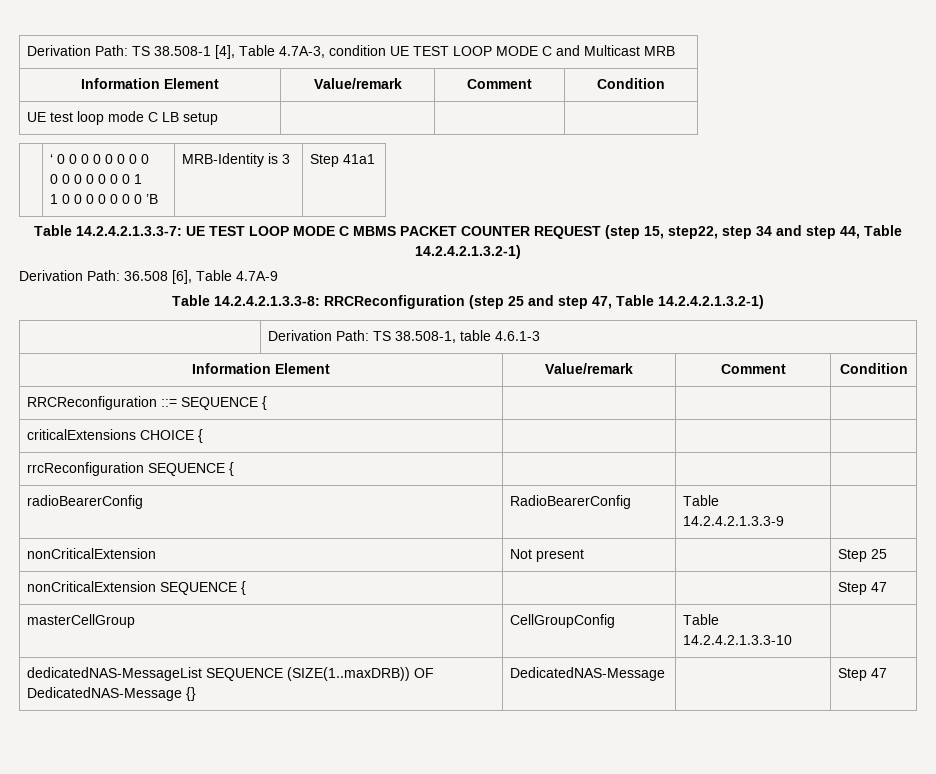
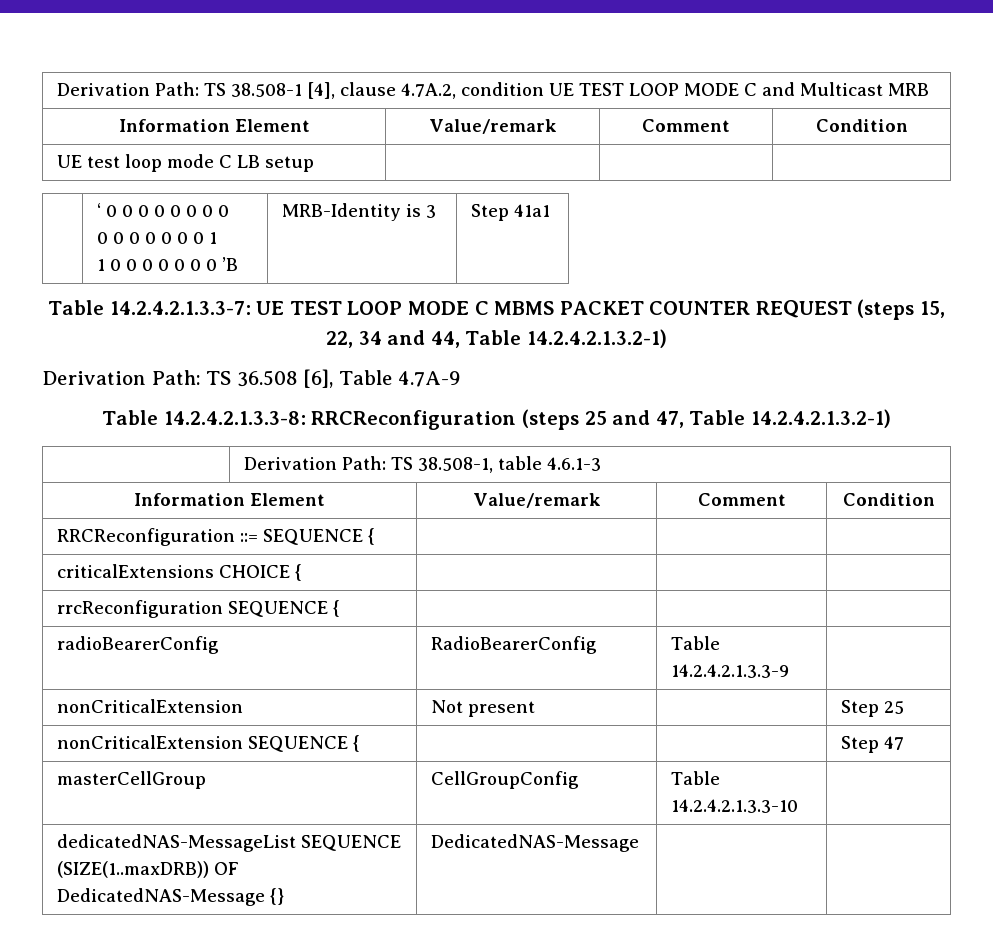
- Derivation Path: TS 38.508-1 [4], Table 4.7A-3, condition UE TEST LOOP MODE C and Multicast MRB
+ Derivation Path: TS 38.508-1 [4], clause 4.7A.2, condition UE TEST LOOP MODE C and Multicast MRB
- Table 14.2.4.2.1.3.3-7: UE TEST LOOP MODE C MBMS PACKET COUNTER REQUEST (step 15, step22, step 34 and step 44, Table 14.2.4.2.1.3.2-1)
+ Table 14.2.4.2.1.3.3-7: UE TEST LOOP MODE C MBMS PACKET COUNTER REQUEST (steps 15, 22, 34 and 44, Table 14.2.4.2.1.3.2-1)
- Derivation Path: 36.508 [6], Table 4.7A-9
+ Derivation Path: TS 36.508 [6], Table 4.7A-9
- Table 14.2.4.2.1.3.3-8: RRCReconfiguration (step 25 and step 47, Table 14.2.4.2.1.3.2-1)
+ Table 14.2.4.2.1.3.3-8: RRCReconfiguration (steps 25 and 47, Table 14.2.4.2.1.3.2-1)
- dedicatedNAS-MessageList SEQUENCE (SIZE(1..maxDRB)) OF DedicatedNAS-Message {} | DedicatedNAS-Message | | Step 47
+ dedicatedNAS-MessageList SEQUENCE (SIZE(1..maxDRB)) OF DedicatedNAS-Message {} | DedicatedNAS-Message | |

